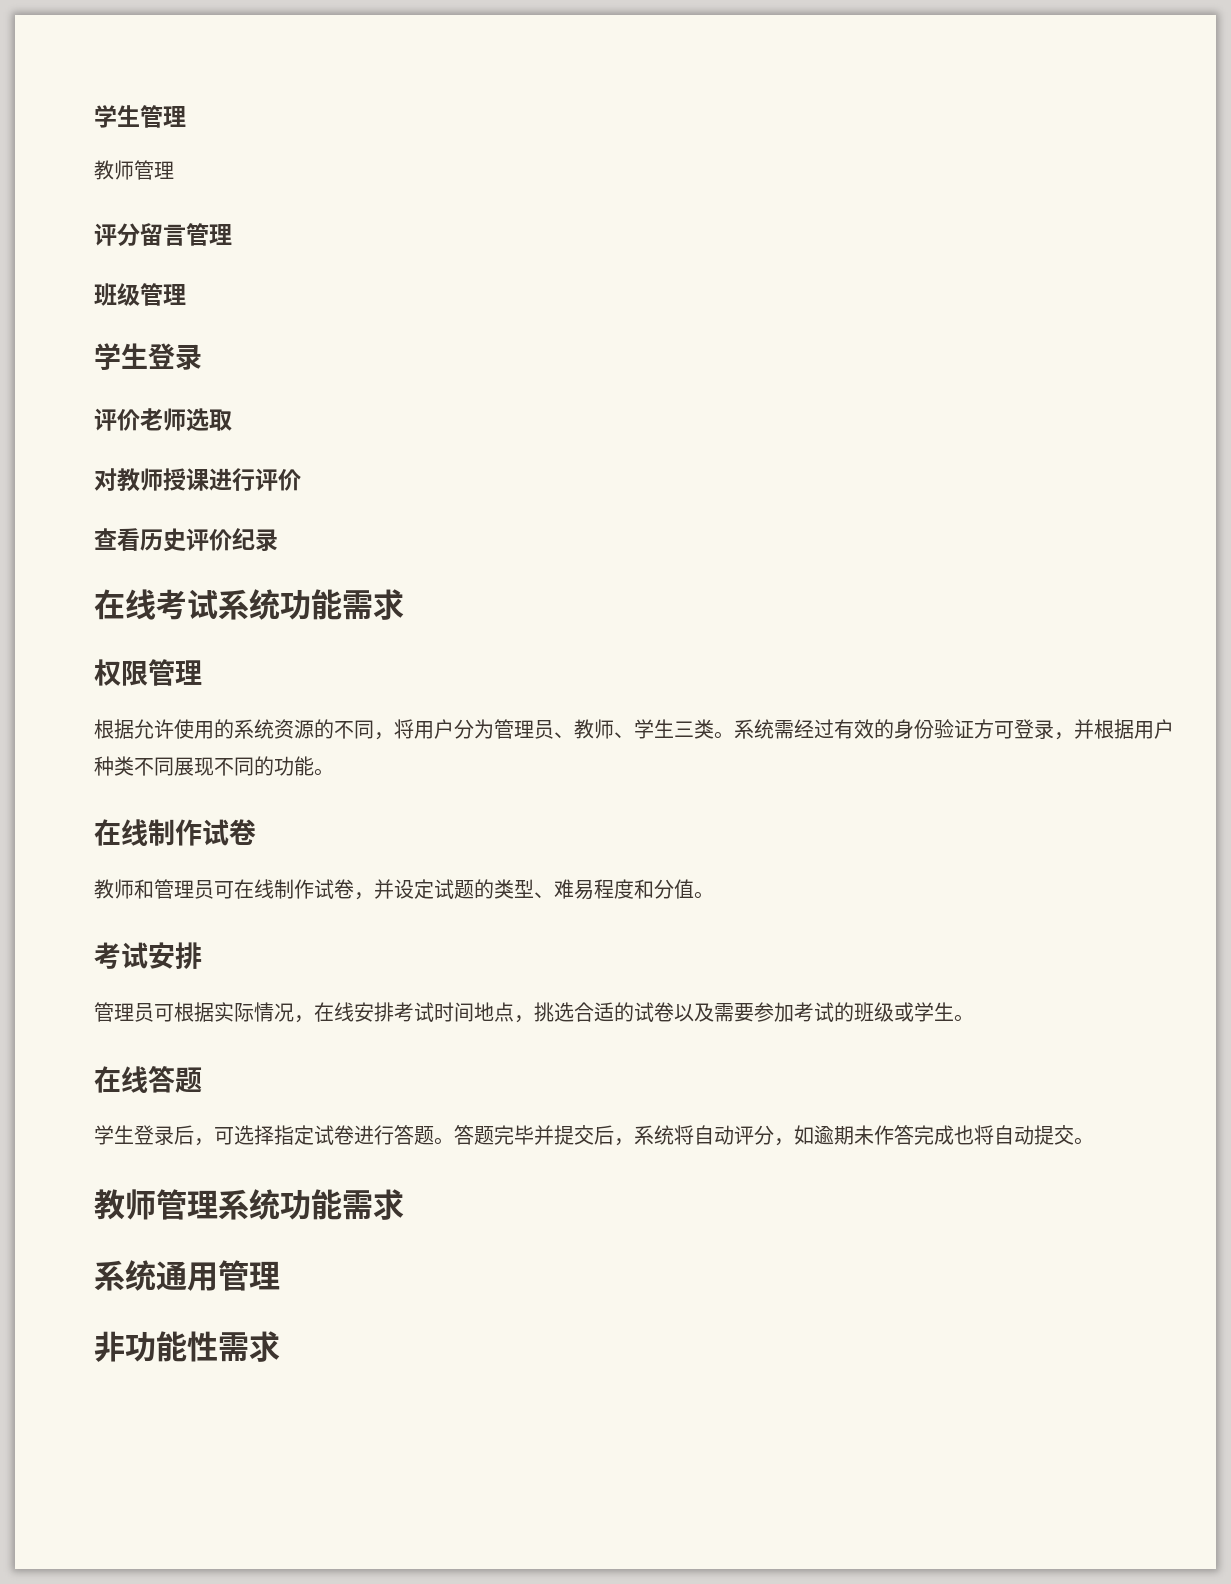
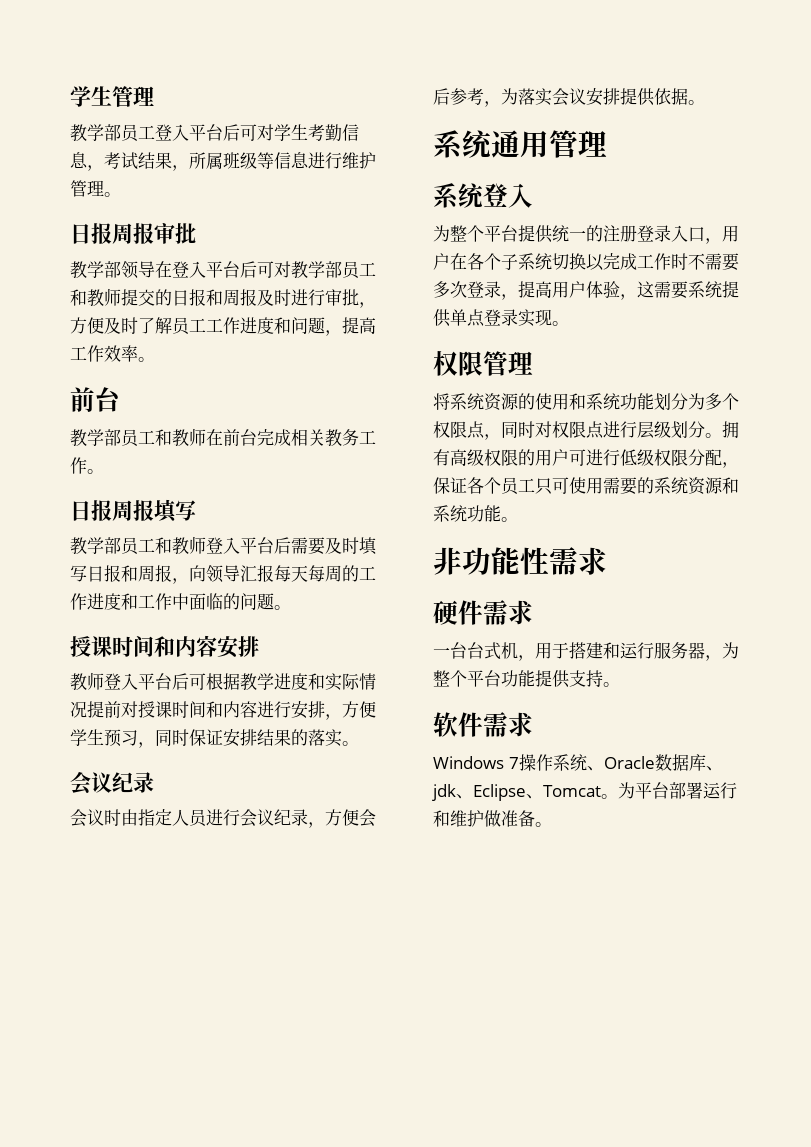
  学生管理
- 教师管理
- 评分留言管理
- 班级管理
- 学生登录
- 评价老师选取
- 对教师授课进行评价
- 查看历史评价纪录
- 在线考试系统功能需求
+ 教学部员工登入平台后可对学生考勤信息，考试结果，所属班级等信息进行维护管理。
+ 日报周报审批
+ 教学部领导在登入平台后可对教学部员工和教师提交的日报和周报及时进行审批，方便及时了解员工工作进度和问题，提高工作效率。
+ 前台
+ 教学部员工和教师在前台完成相关教务工作。
+ 日报周报填写
+ 教学部员工和教师登入平台后需要及时填写日报和周报，向领导汇报每天每周的工作进度和工作中面临的问题。
+ 授课时间和内容安排
+ 教师登入平台后可根据教学进度和实际情况提前对授课时间和内容进行安排，方便学生预习，同时保证安排结果的落实。
+ 会议纪录
+ 会议时由指定人员进行会议纪录，方便会后参考，为落实会议安排提供依据。
+ 系统通用管理
+ 系统登入
+ 为整个平台提供统一的注册登录入口，用户在各个子系统切换以完成工作时不需要多次登录，提高用户体验，这需要系统提供单点登录实现。
  权限管理
- 根据允许使用的系统资源的不同，将用户分为管理员、教师、学生三类。系统需经过有效的身份验证方可登录，并根据用户种类不同展现不同的功能。
- 在线制作试卷
- 教师和管理员可在线制作试卷，并设定试题的类型、难易程度和分值。
- 考试安排
- 管理员可根据实际情况，在线安排考试时间地点，挑选合适的试卷以及需要参加考试的班级或学生。
- 在线答题
- 学生登录后，可选择指定试卷进行答题。答题完毕并提交后，系统将自动评分，如逾期未作答完成也将自动提交。
- 教师管理系统功能需求
- 系统通用管理
+ 将系统资源的使用和系统功能划分为多个权限点，同时对权限点进行层级划分。拥有高级权限的用户可进行低级权限分配，保证各个员工只可使用需要的系统资源和系统功能。
  非功能性需求
+ 硬件需求
+ 一台台式机，用于搭建和运行服务器，为整个平台功能提供支持。
+ 软件需求
+ Windows 7操作系统、Oracle数据库、jdk、Eclipse、Tomcat。为平台部署运行和维护做准备。

